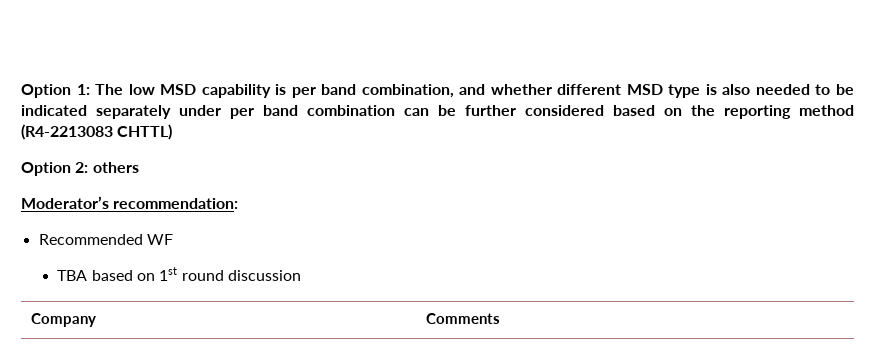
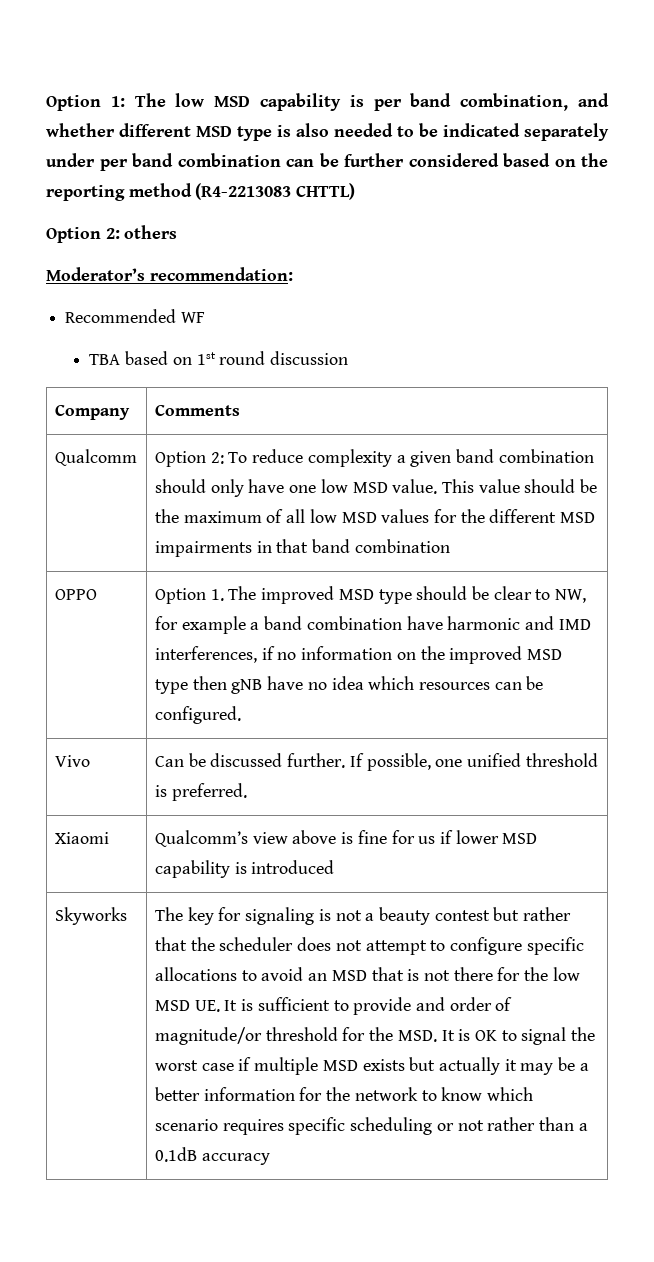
+ Qualcomm | Option 2: To reduce complexity a given band combination should only have one low MSD value. This value should be the maximum of all low MSD values for the different MSD impairments in that band combination
+ OPPO | Option 1. The improved MSD type should be clear to NW, for example a band combination have harmonic and IMD interferences, if no information on the improved MSD type then gNB have no idea which resources can be configured.
+ Vivo | Can be discussed further. If possible, one unified threshold is preferred.
+ Xiaomi | Qualcomm’s view above is fine for us if lower MSD capability is introduced
+ Skyworks | The key for signaling is not a beauty contest but rather that the scheduler does not attempt to configure specific allocations to avoid an MSD that is not there for the low MSD UE. It is sufficient to provide and order of magnitude/or threshold for the MSD. It is OK to signal the worst case if multiple MSD exists but actually it may be a better information for the network to know which scenario requires specific scheduling or not rather than a 0.1dB accuracy

